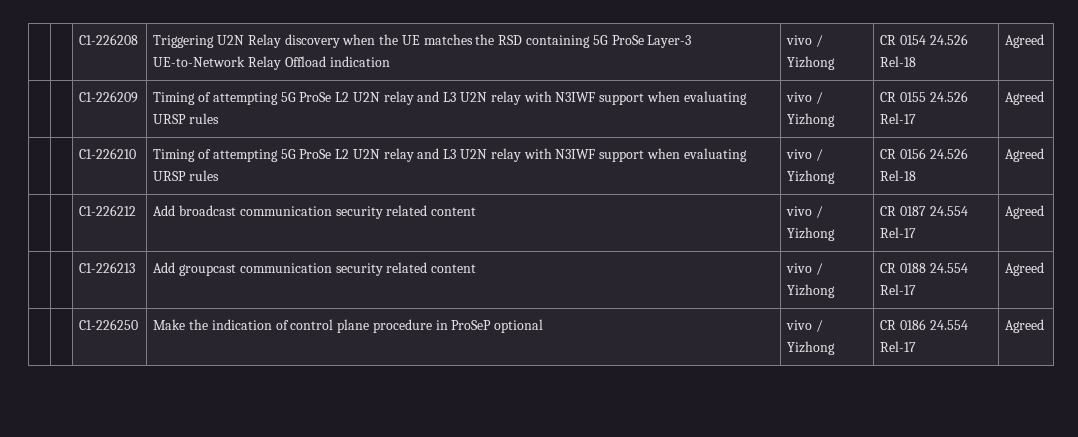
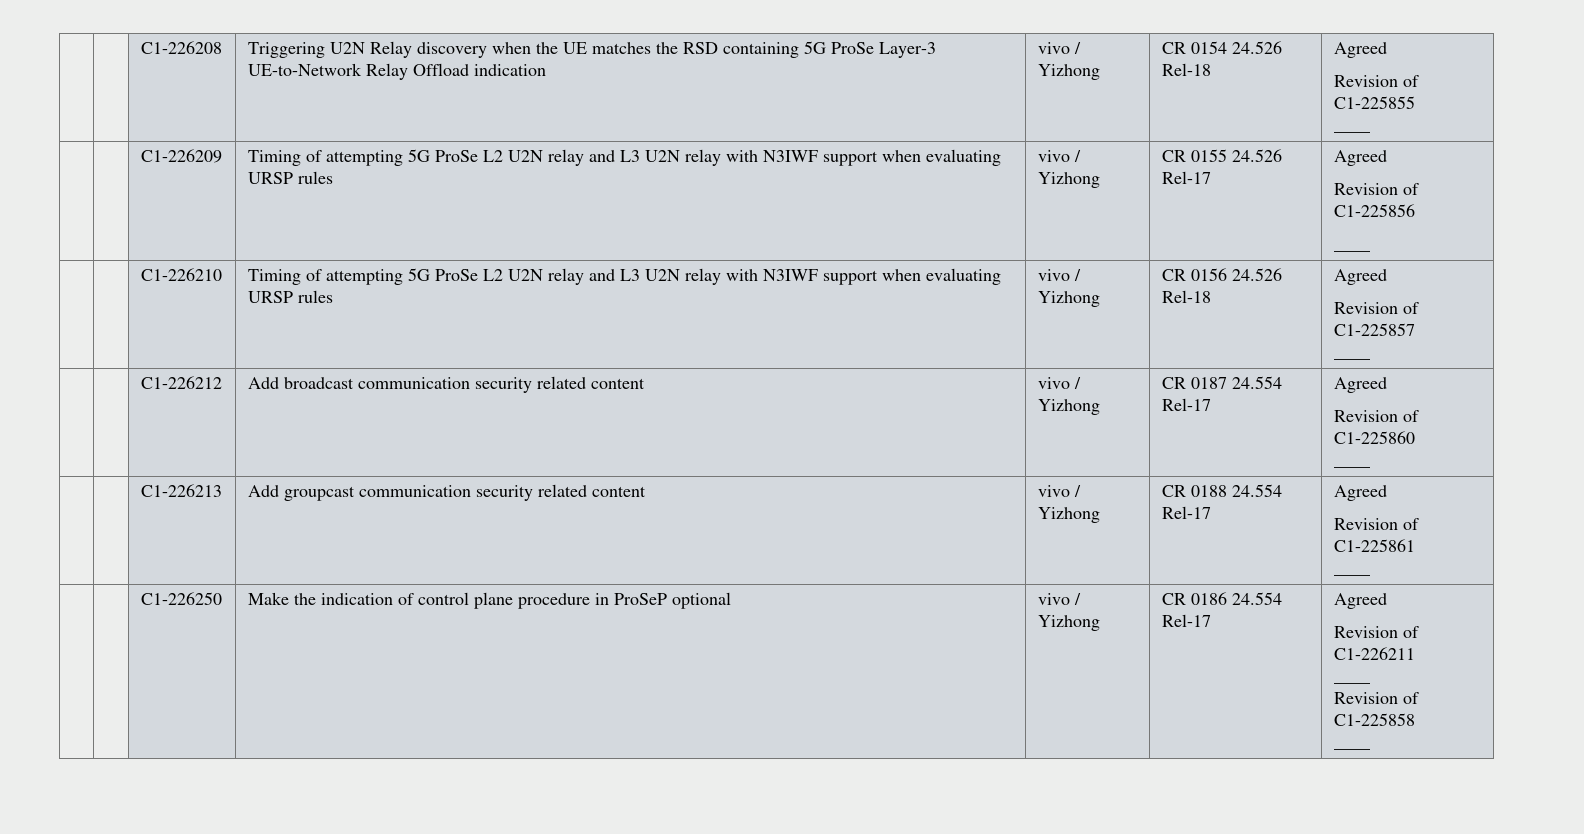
  | | C1-226208 | Triggering U2N Relay discovery when the UE matches the RSD containing 5G ProSe Layer-3 UE-to-Network Relay Offload indication | vivo / Yizhong | CR 0154 24.526 Rel-18 | Agreed
+ Revision of C1-225855
+ ____
  | | C1-226209 | Timing of attempting 5G ProSe L2 U2N relay and L3 U2N relay with N3IWF support when evaluating URSP rules | vivo / Yizhong | CR 0155 24.526 Rel-17 | Agreed
+ Revision of C1-225856
+ ____
  | | C1-226210 | Timing of attempting 5G ProSe L2 U2N relay and L3 U2N relay with N3IWF support when evaluating URSP rules | vivo / Yizhong | CR 0156 24.526 Rel-18 | Agreed
+ Revision of C1-225857
+ ____
  | | C1-226212 | Add broadcast communication security related content | vivo / Yizhong | CR 0187 24.554 Rel-17 | Agreed
+ Revision of C1-225860
+ ____
  | | C1-226213 | Add groupcast communication security related content | vivo / Yizhong | CR 0188 24.554 Rel-17 | Agreed
+ Revision of C1-225861
+ ____
  | | C1-226250 | Make the indication of control plane procedure in ProSeP optional | vivo / Yizhong | CR 0186 24.554 Rel-17 | Agreed
+ Revision of C1-226211
+ ____
+ Revision of C1-225858
+ ____

